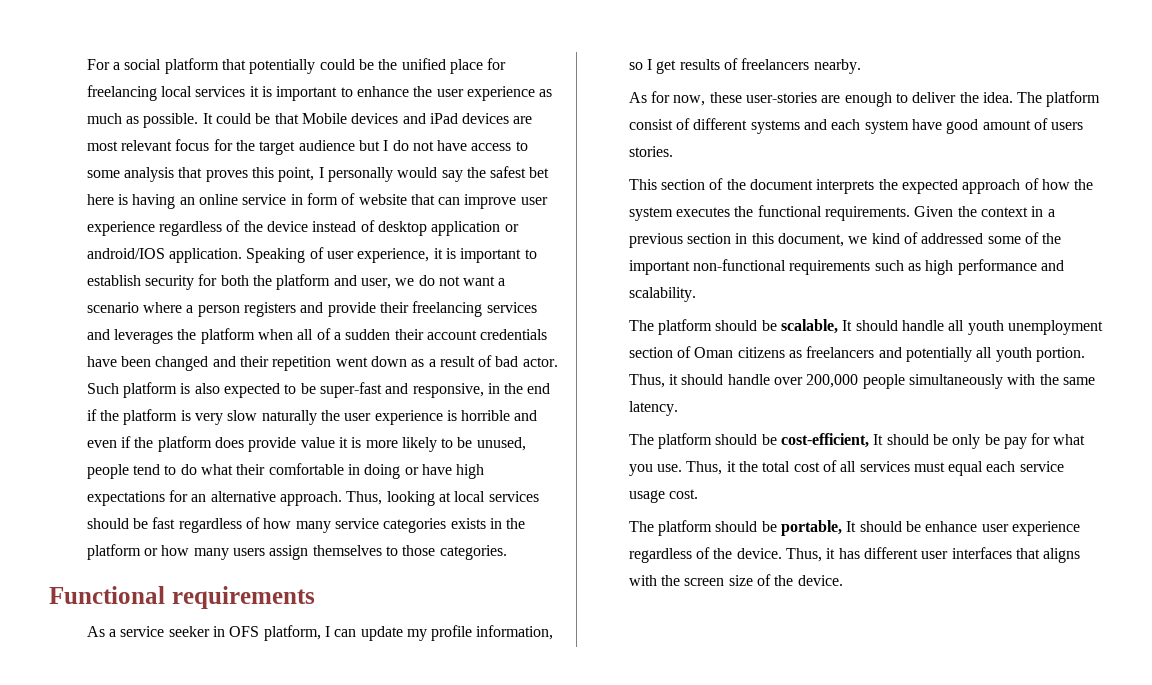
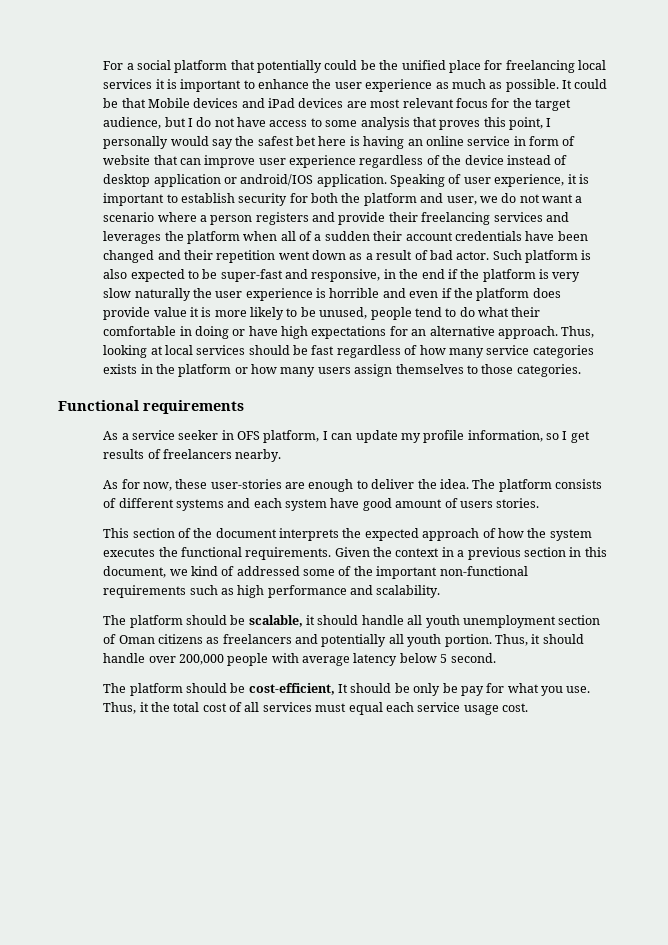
- It could be that Mobile devices and iPad devices are most relevant focus for the target audience but I do not have access to some analysis that proves this point, I personally would say the safest bet here is having an online service in form of website that can improve user experience regardless of the device instead of desktop application or android/IOS application.
+ It could be that Mobile devices and iPad devices are most relevant focus for the target audience, but I do not have access to some analysis that proves this point, I personally would say the safest bet here is having an online service in form of website that can improve user experience regardless of the device instead of desktop application or android/IOS application.
- The platform consist of different systems and each system have good amount of users stories.
+ The platform consists of different systems and each system have good amount of users stories.
- The platform should be scalable, It should handle all youth unemployment section of Oman citizens as freelancers and potentially all youth portion.
+ The platform should be scalable, it should handle all youth unemployment section of Oman citizens as freelancers and potentially all youth portion.
- Thus, it should handle over 200,000 people simultaneously with the same latency.
+ Thus, it should handle over 200,000 people with average latency below 5 second.
- The platform should be portable, It should be enhance user experience regardless of the device. Thus, it has different user interfaces that aligns with the screen size of the device.

